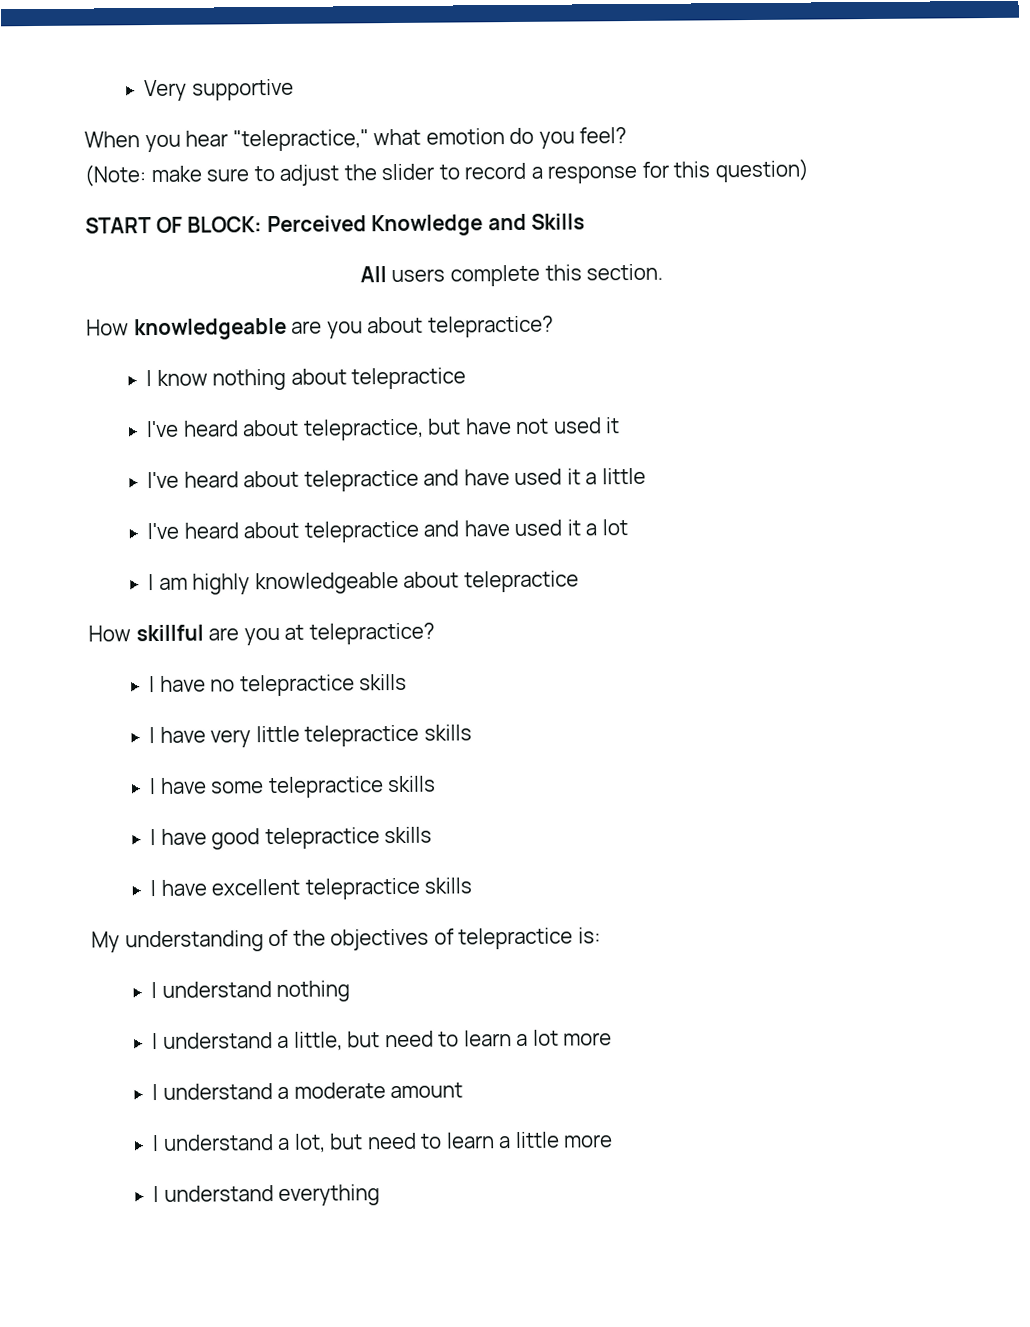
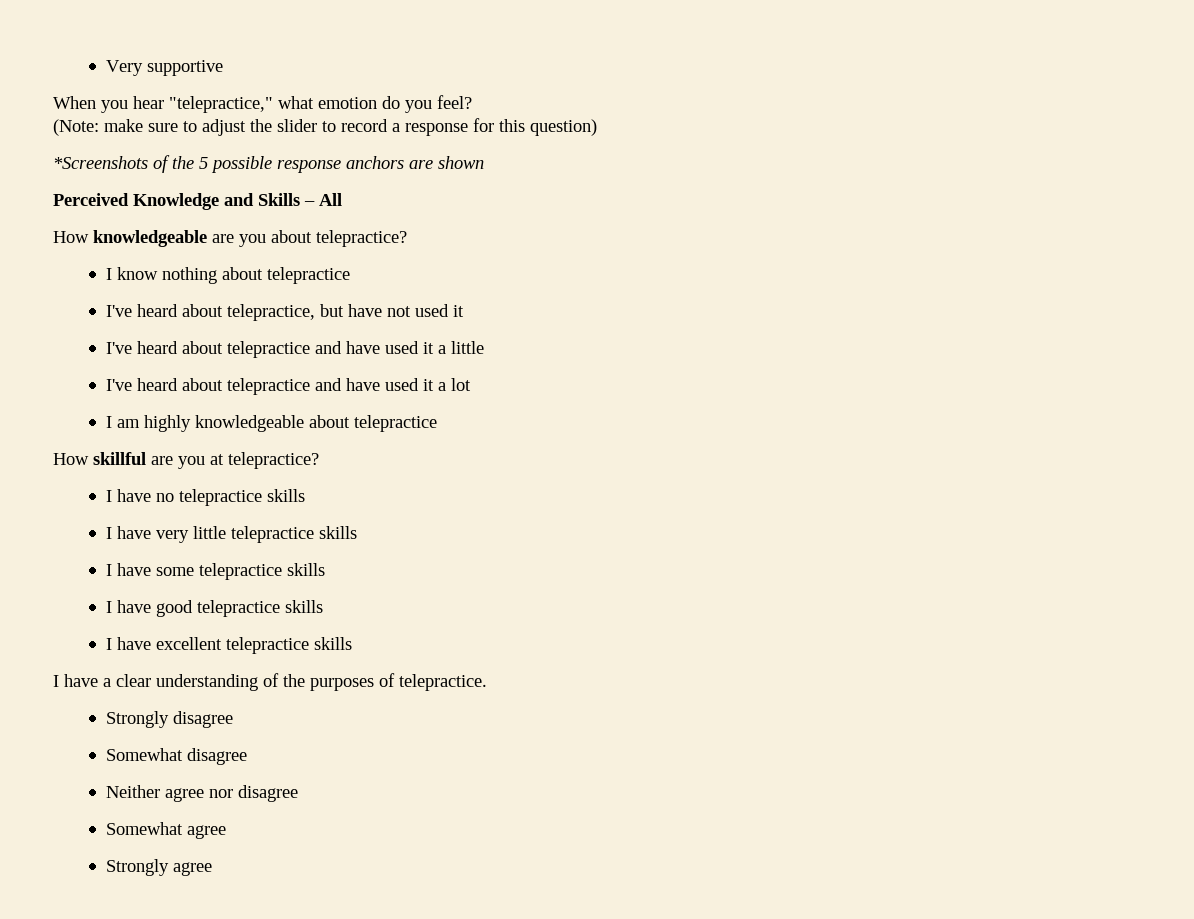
- START OF BLOCK: Perceived Knowledge and Skills
- All users complete this section.
+ *Screenshots of the 5 possible response anchors are shown
+ Perceived Knowledge and Skills – All
- My understanding of the objectives of telepractice is:
- I understand nothing
- I understand a little, but need to learn a lot more
- I understand a moderate amount
- I understand a lot, but need to learn a little more
- I understand everything
+ I have a clear understanding of the purposes of telepractice.
+ Strongly disagree
+ Somewhat disagree
+ Neither agree nor disagree
+ Somewhat agree
+ Strongly agree

